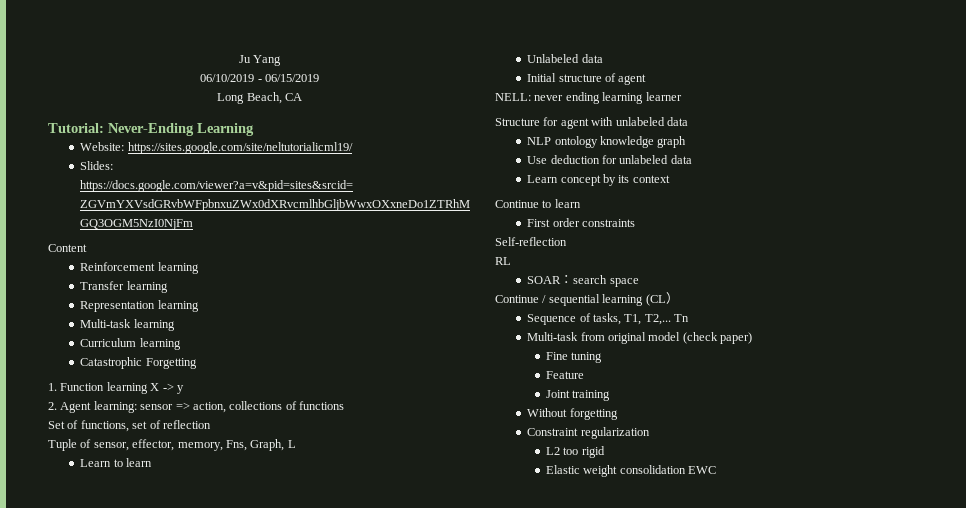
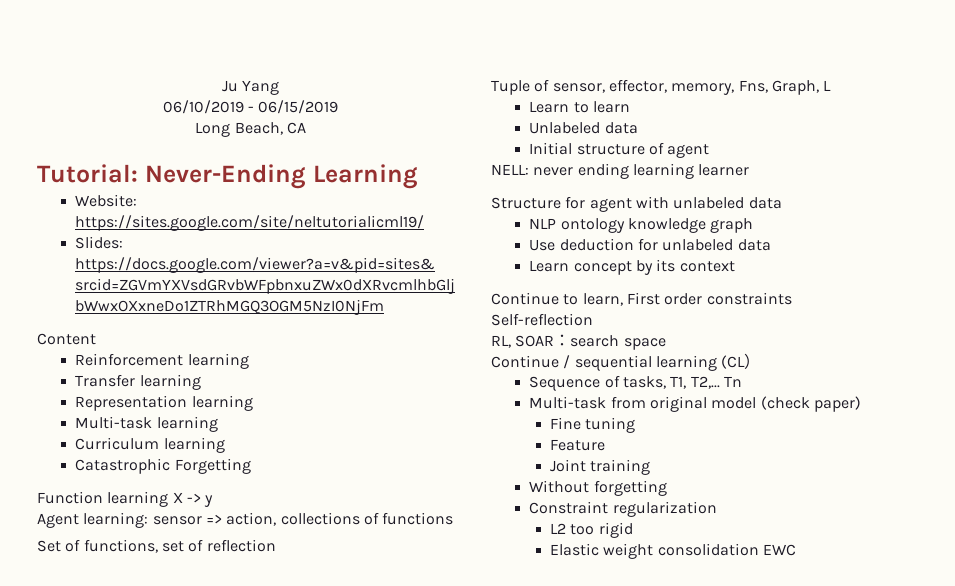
- 1. Function learning X -> y
+ Function learning X -> y
- 2. Agent learning: sensor => action, collections of functions
+ Agent learning: sensor => action, collections of functions
- Continue to learn
- First order constraints
+ Continue to learn, First order constraints
- RL
- SOAR：search space
+ RL, SOAR：search space

